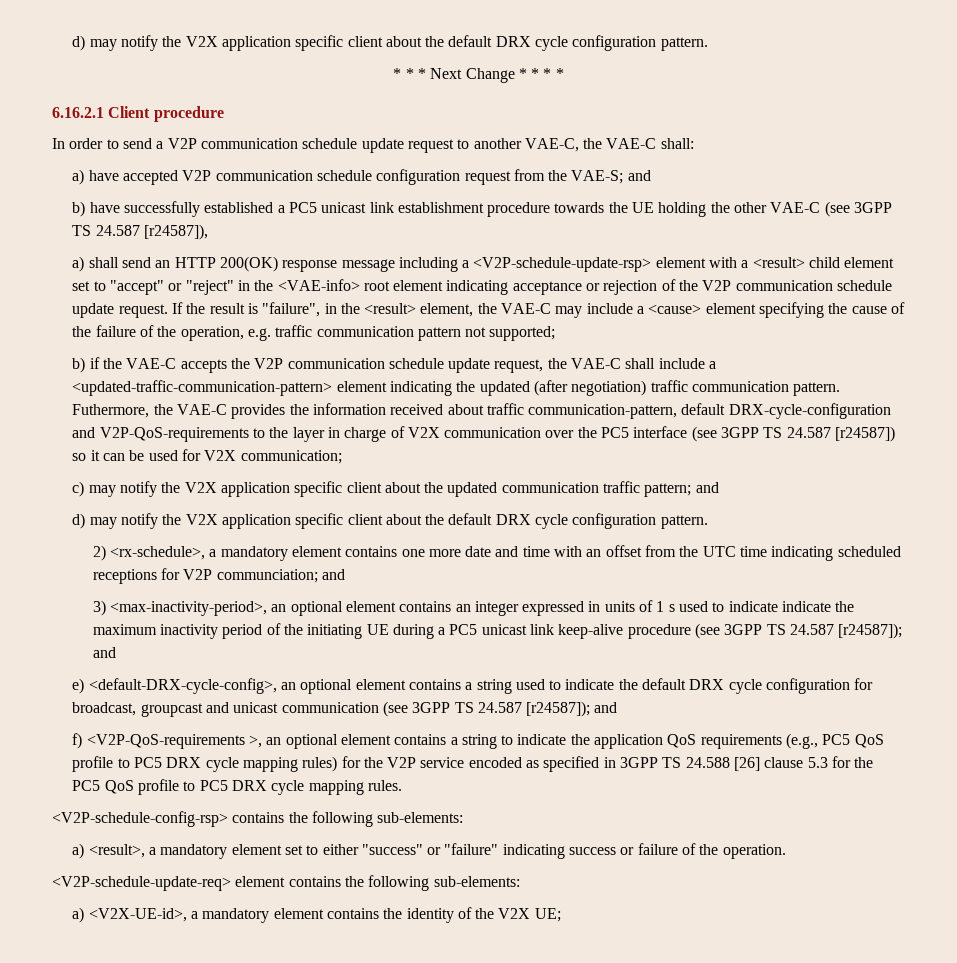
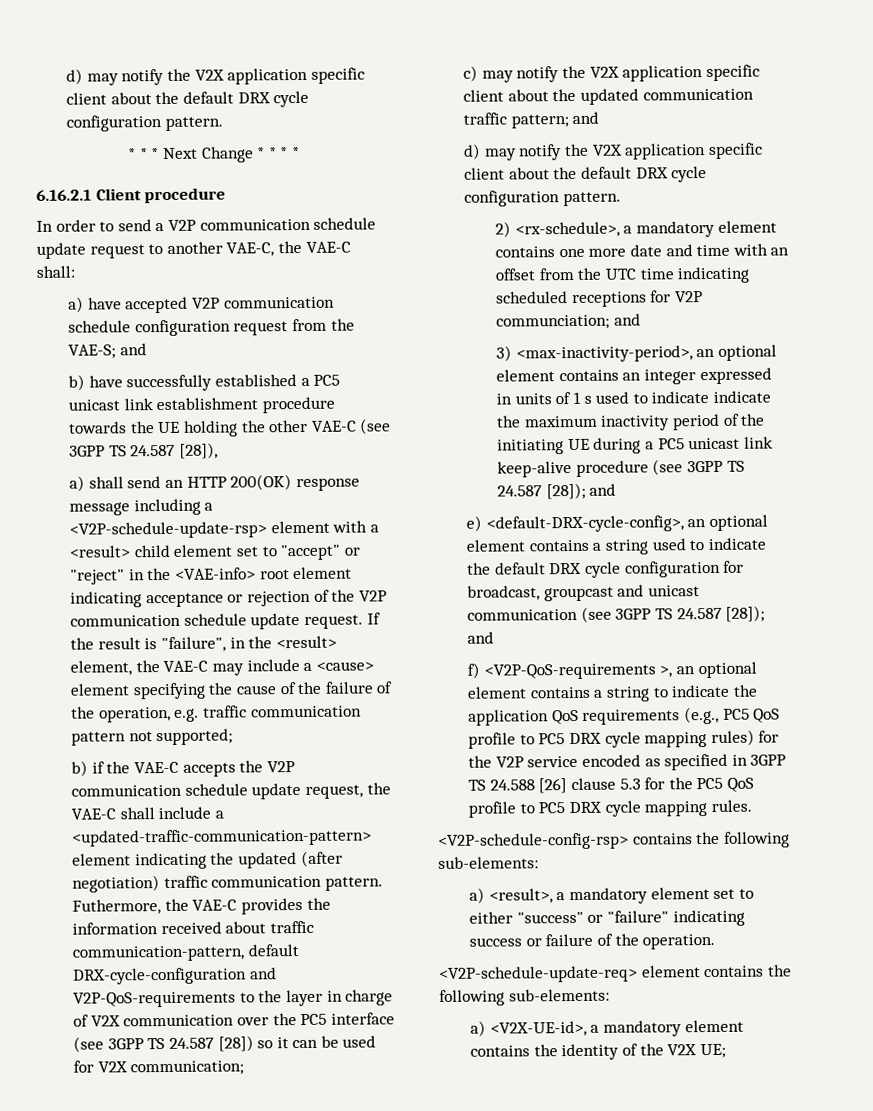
- b) have successfully established a PC5 unicast link establishment procedure towards the UE holding the other VAE-C (see 3GPP TS 24.587 [r24587]),
+ b) have successfully established a PC5 unicast link establishment procedure towards the UE holding the other VAE-C (see 3GPP TS 24.587 [28]),
- Futhermore, the VAE-C provides the information received about traffic communication-pattern, default DRX-cycle-configuration and V2P-QoS-requirements to the layer in charge of V2X communication over the PC5 interface (see 3GPP TS 24.587 [r24587]) so it can be used for V2X communication;
+ Futhermore, the VAE-C provides the information received about traffic communication-pattern, default DRX-cycle-configuration and V2P-QoS-requirements to the layer in charge of V2X communication over the PC5 interface (see 3GPP TS 24.587 [28]) so it can be used for V2X communication;
- 3) <max-inactivity-period>, an optional element contains an integer expressed in units of 1 s used to indicate indicate the maximum inactivity period of the initiating UE during a PC5 unicast link keep-alive procedure (see 3GPP TS 24.587 [r24587]); and
+ 3) <max-inactivity-period>, an optional element contains an integer expressed in units of 1 s used to indicate indicate the maximum inactivity period of the initiating UE during a PC5 unicast link keep-alive procedure (see 3GPP TS 24.587 [28]); and
- e) <default-DRX-cycle-config>, an optional element contains a string used to indicate the default DRX cycle configuration for broadcast, groupcast and unicast communication (see 3GPP TS 24.587 [r24587]); and
+ e) <default-DRX-cycle-config>, an optional element contains a string used to indicate the default DRX cycle configuration for broadcast, groupcast and unicast communication (see 3GPP TS 24.587 [28]); and

